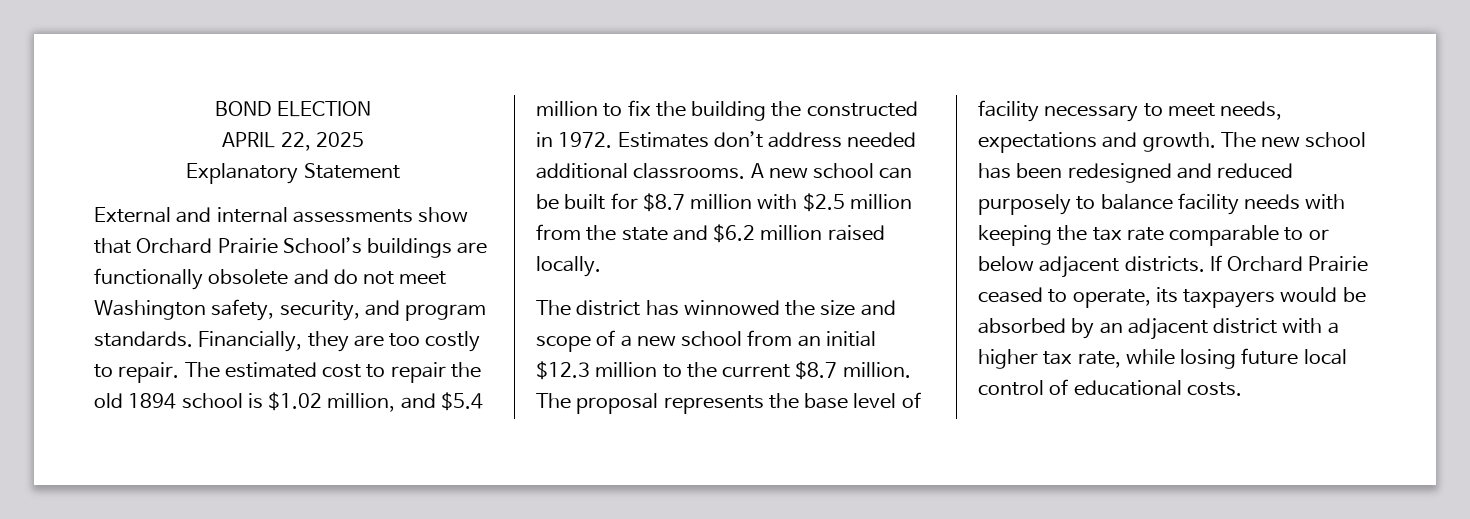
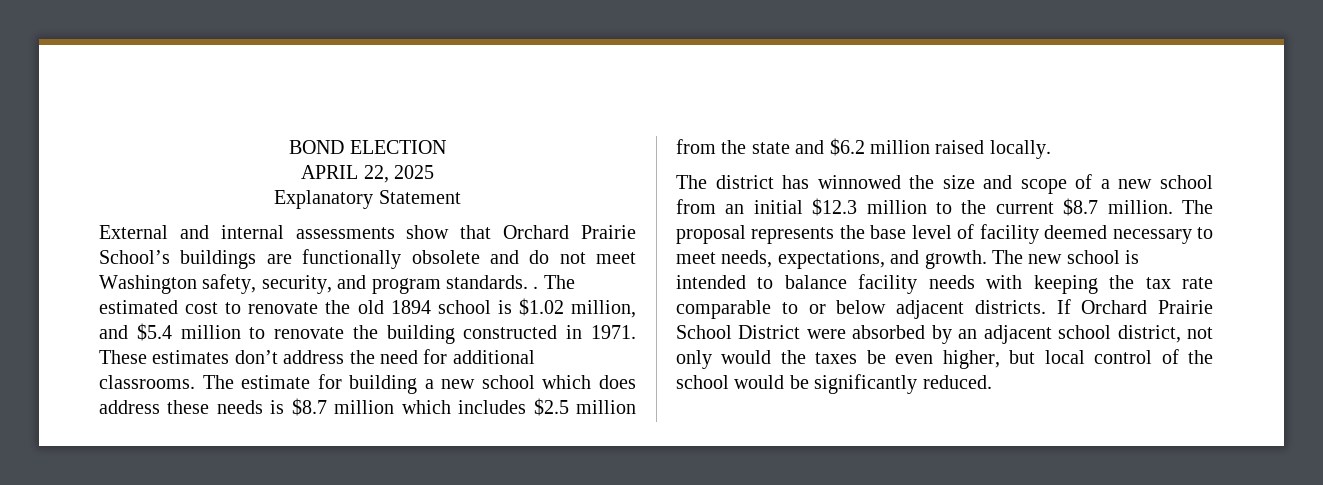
- External and internal assessments show that Orchard Prairie School’s buildings are functionally obsolete and do not meet Washington safety, security, and program standards. Financially, they are too costly to repair.
+ External and internal assessments show that Orchard Prairie School’s buildings are functionally obsolete and do not meet Washington safety, security, and program standards. .
- The estimated cost to repair the old 1894 school is $1.02 million, and $5.4 million to fix the building the constructed in 1972. Estimates don’t address needed additional classrooms. A new school can be built for $8.7 million with $2.5 million from the state and $6.2 million raised locally.
+ The estimated cost to renovate the old 1894 school is $1.02 million, and $5.4 million to renovate the building constructed in 1971. These estimates don’t address the need for additional classrooms. The estimate for building a new school which does address these needs is $8.7 million which includes $2.5 million from the state and $6.2 million raised locally.
- The proposal represents the base level of facility necessary to meet needs, expectations and growth.
+ The proposal represents the base level of facility deemed necessary to meet needs, expectations, and growth.
- The new school has been redesigned and reduced purposely to balance facility needs with keeping the tax rate comparable to or below adjacent districts.
+ The new school is intended to balance facility needs with keeping the tax rate comparable to or below adjacent districts.
- If Orchard Prairie ceased to operate, its taxpayers would be absorbed by an adjacent district with a higher tax rate, while losing future local control of educational costs.
+ If Orchard Prairie School District were absorbed by an adjacent school district, not only would the taxes be even higher, but local control of the school would be significantly reduced.

